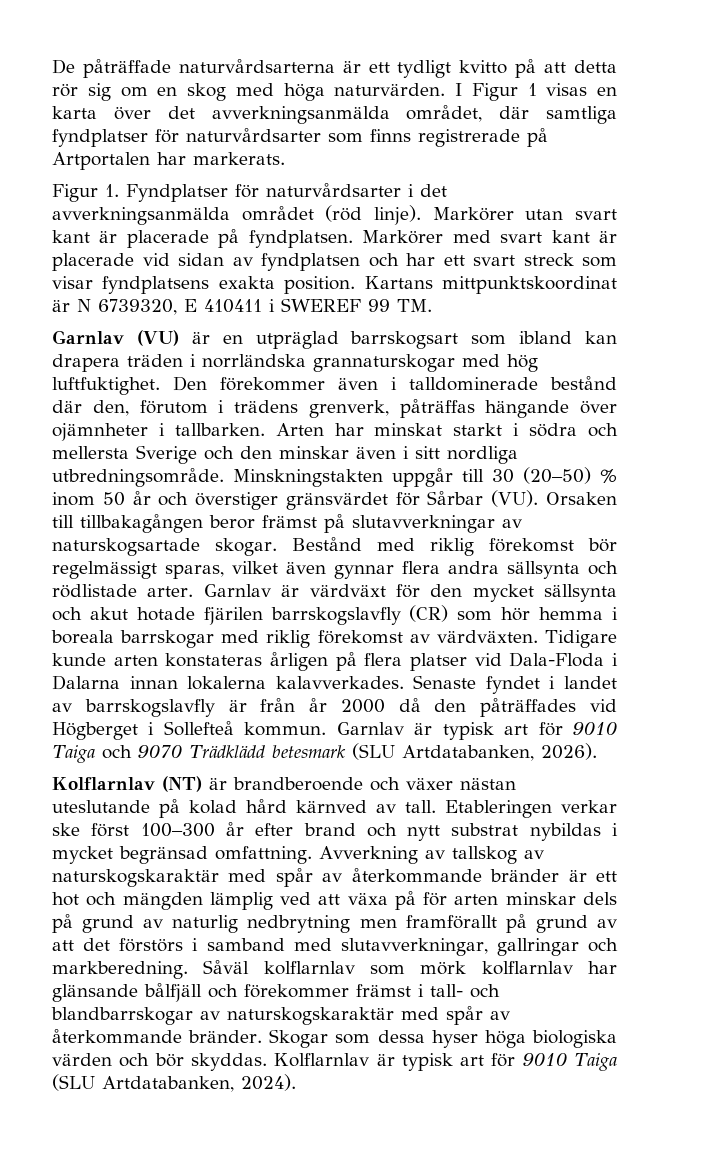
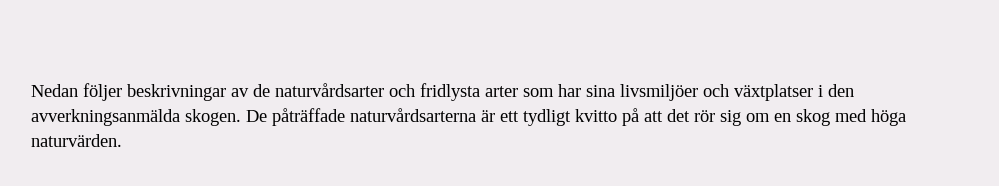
+ Nedan följer beskrivningar av de naturvårdsarter och fridlysta arter som har sina livsmiljöer och växtplatser i den avverkningsanmälda skogen.
- De påträffade naturvårdsarterna är ett tydligt kvitto på att detta rör sig om en skog med höga naturvärden. I Figur 1 visas en karta över det avverkningsanmälda området, där samtliga fyndplatser för naturvårdsarter som finns registrerade på Artportalen har markerats.
- Figur 1. Fyndplatser för naturvårdsarter i det avverkningsanmälda området (röd linje). Markörer utan svart kant är placerade på fyndplatsen. Markörer med svart kant är placerade vid sidan av fyndplatsen och har ett svart streck som visar fyndplatsens exakta position. Kartans mittpunktskoordinat är N 6739320, E 410411 i SWEREF 99 TM.
- Garnlav (VU) är en utpräglad barrskogsart som ibland kan drapera träden i norrländska grannaturskogar med hög luftfuktighet. Den förekommer även i talldominerade bestånd där den, förutom i trädens grenverk, påträffas hängande över ojämnheter i tallbarken. Arten har minskat starkt i södra och mellersta Sverige och den minskar även i sitt nordliga utbredningsområde. Minskningstakten uppgår till 30 (20–50) % inom 50 år och överstiger gränsvärdet för Sårbar (VU). Orsaken till tillbakagången beror främst på slutavverkningar av naturskogsartade skogar. Bestånd med riklig förekomst bör regelmässigt sparas, vilket även gynnar flera andra sällsynta och rödlistade arter. Garnlav är värdväxt för den mycket sällsynta och akut hotade fjärilen barrskogslavfly (CR) som hör hemma i boreala barrskogar med riklig förekomst av värdväxten. Tidigare kunde arten konstateras årligen på flera platser vid Dala-Floda i Dalarna innan lokalerna kalavverkades. Senaste fyndet i landet av barrskogslavfly är från år 2000 då den påträffades vid Högberget i Sollefteå kommun. Garnlav är typisk art för 9010 Taiga och 9070 Trädklädd betesmark (SLU Artdatabanken, 2026).
- Kolflarnlav (NT) är brandberoende och växer nästan uteslutande på kolad hård kärnved av tall. Etableringen verkar ske först 100–300 år efter brand och nytt substrat nybildas i mycket begränsad omfattning. Avverkning av tallskog av naturskogskaraktär med spår av återkommande bränder är ett hot och mängden lämplig ved att växa på för arten minskar dels på grund av naturlig nedbrytning men framförallt på grund av att det förstörs i samband med slutavverkningar, gallringar och markberedning. Såväl kolflarnlav som mörk kolflarnlav har glänsande bålfjäll och förekommer främst i tall- och blandbarrskogar av naturskogskaraktär med spår av återkommande bränder. Skogar som dessa hyser höga biologiska värden och bör skyddas. Kolflarnlav är typisk art för 9010 Taiga (SLU Artdatabanken, 2024).
+ De påträffade naturvårdsarterna är ett tydligt kvitto på att det rör sig om en skog med höga naturvärden.

